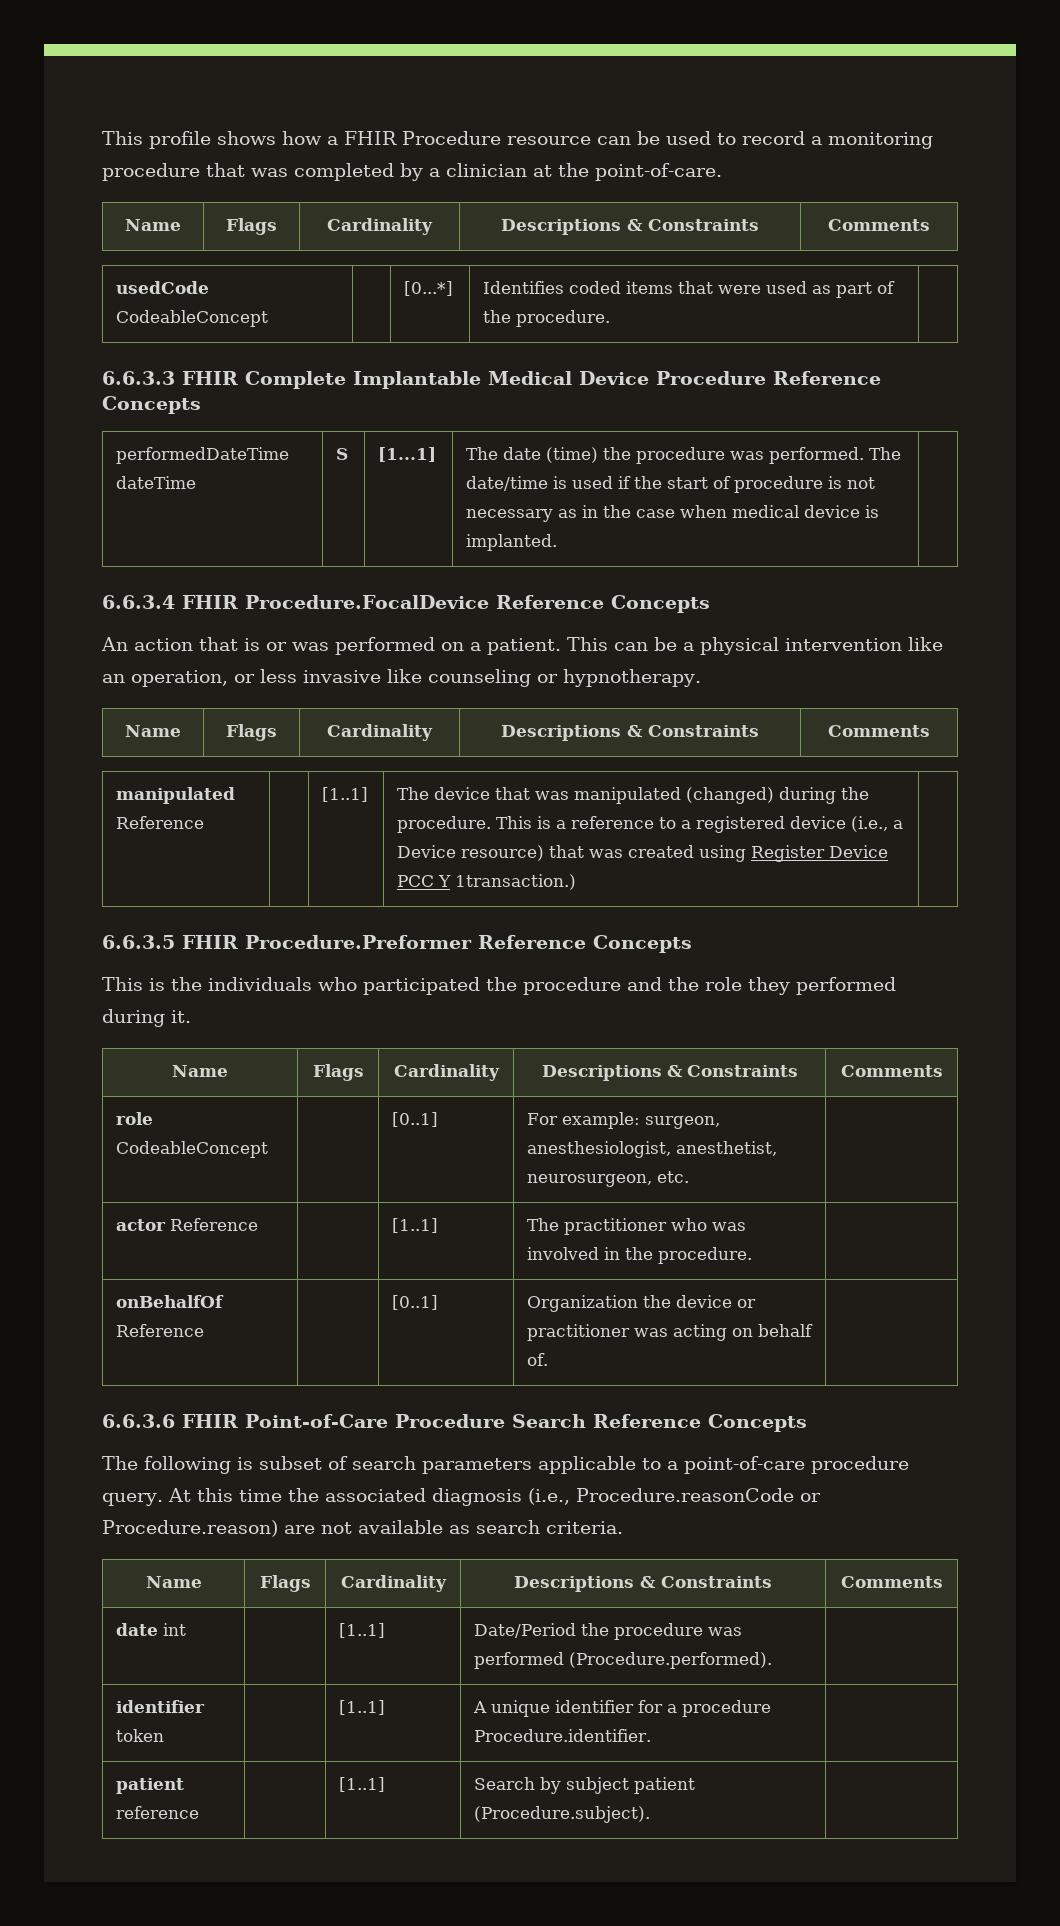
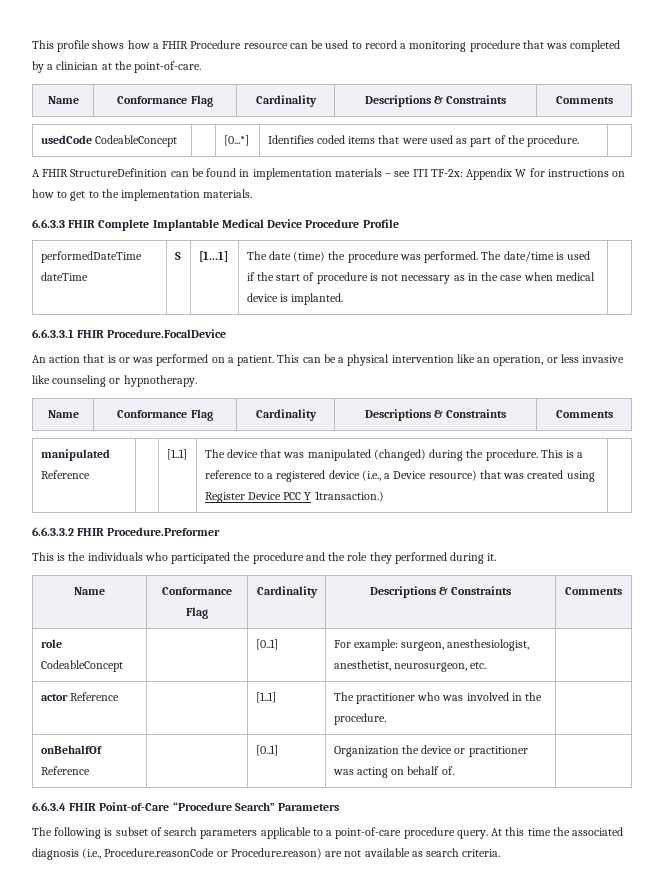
  This profile shows how a FHIR Procedure resource can be used to record a monitoring procedure that was completed by a clinician at the point-of-care.
- Name | Flags | Cardinality | Descriptions & Constraints | Comments
+ Name | Conformance Flag | Cardinality | Descriptions & Constraints | Comments
+ A FHIR StructureDefinition can be found in implementation materials – see ITI TF-2x: Appendix W for instructions on how to get to the implementation materials.
- 6.6.3.3 FHIR Complete Implantable Medical Device Procedure Reference Concepts
+ 6.6.3.3 FHIR Complete Implantable Medical Device Procedure Profile
- 6.6.3.4 FHIR Procedure.FocalDevice Reference Concepts
+ 6.6.3.3.1 FHIR Procedure.FocalDevice
  This can be a physical intervention like an operation, or less invasive like counseling or hypnotherapy.
- Name | Flags | Cardinality | Descriptions & Constraints | Comments
+ Name | Conformance Flag | Cardinality | Descriptions & Constraints | Comments
- 6.6.3.5 FHIR Procedure.Preformer Reference Concepts
+ 6.6.3.3.2 FHIR Procedure.Preformer
  This is the individuals who participated the procedure and the role they performed during it.
- Name | Flags | Cardinality | Descriptions & Constraints | Comments
+ Name | Conformance Flag | Cardinality | Descriptions & Constraints | Comments
- 6.6.3.6 FHIR Point-of-Care Procedure Search Reference Concepts
+ 6.6.3.4 FHIR Point-of-Care “Procedure Search” Parameters
  At this time the associated diagnosis (i.e., Procedure.reasonCode or Procedure.reason) are not available as search criteria.
- Name | Flags | Cardinality | Descriptions & Constraints | Comments
- date int | | [1..1] | Date/Period the procedure was performed (Procedure.performed). |
- identifier token | | [1..1] | A unique identifier for a procedure Procedure.identifier. |
- patient reference | | [1..1] | Search by subject patient (Procedure.subject). |

